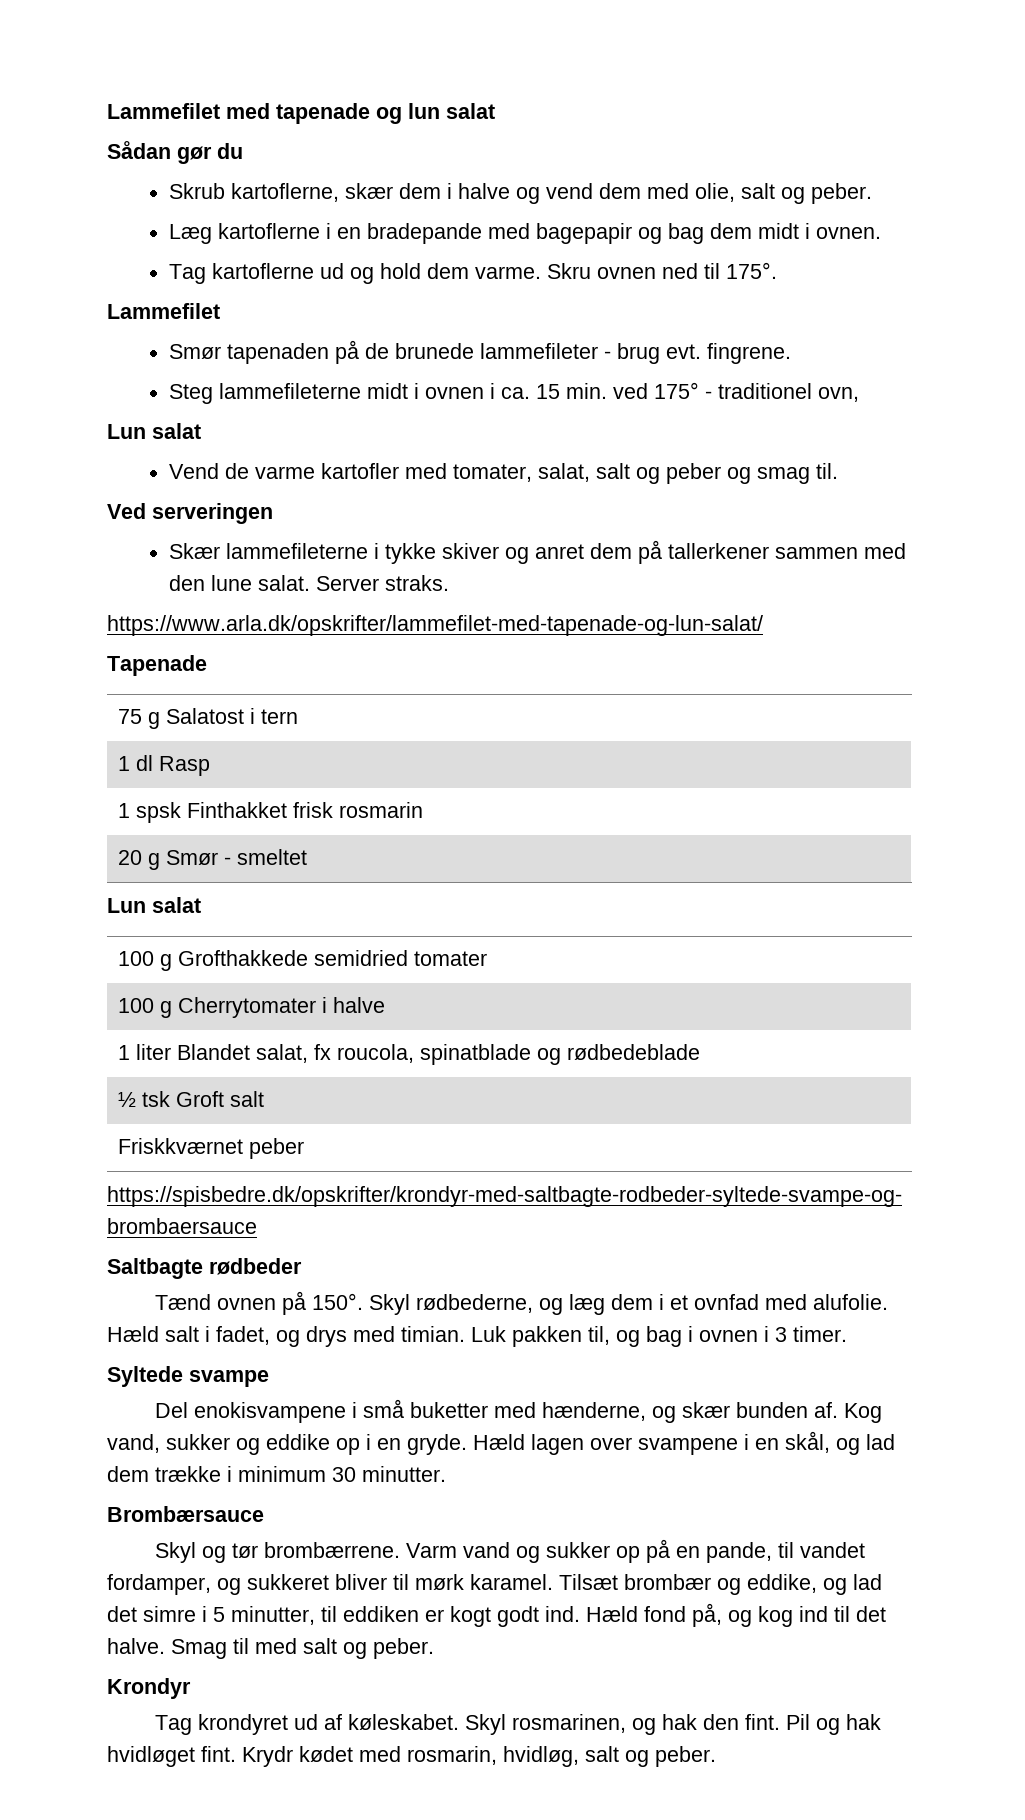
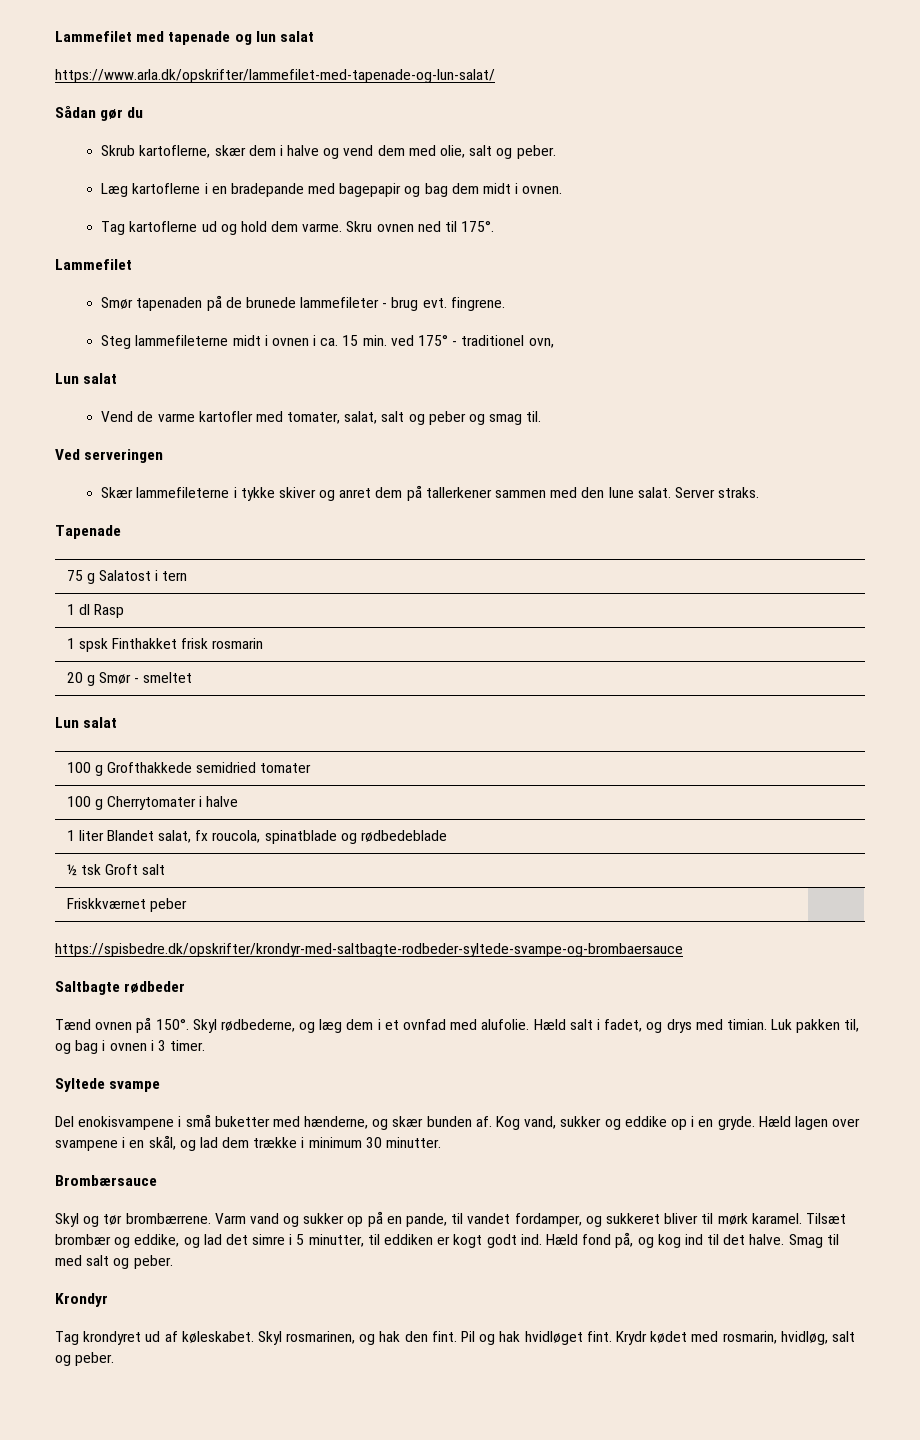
+ https://www.arla.dk/opskrifter/lammefilet-med-tapenade-og-lun-salat/
- https://www.arla.dk/opskrifter/lammefilet-med-tapenade-og-lun-salat/

